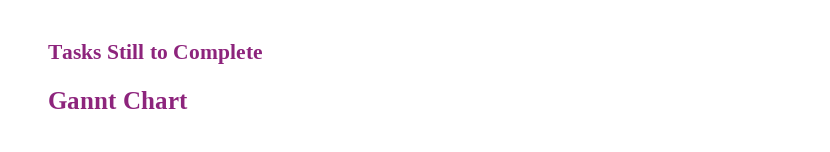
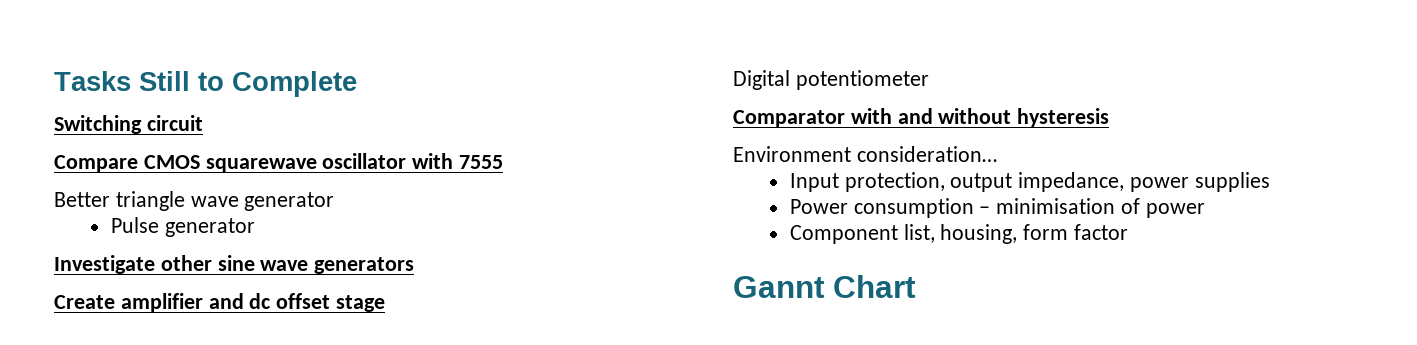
+ Switching circuit
+ Compare CMOS squarewave oscillator with 7555
+ Better triangle wave generator
+ Pulse generator
+ Investigate other sine wave generators
+ Create amplifier and dc offset stage
+ Digital potentiometer
+ Comparator with and without hysteresis
+ Environment consideration…
+ Input protection, output impedance, power supplies
+ Power consumption – minimisation of power
+ Component list, housing, form factor

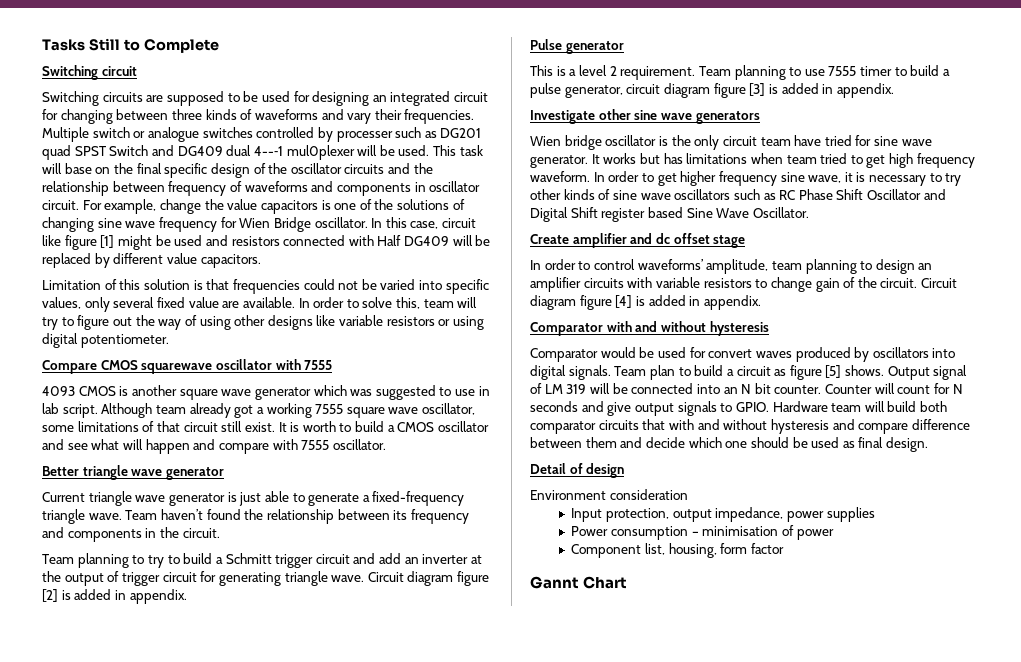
+ Switching circuits are supposed to be used for designing an integrated circuit for changing between three kinds of waveforms and vary their frequencies. Multiple switch or analogue switches controlled by processer such as DG201 quad SPST Switch and DG409 dual 4--‐1 mul0plexer will be used. This task will base on the final specific design of the oscillator circuits and the relationship between frequency of waveforms and components in oscillator circuit. For example, change the value capacitors is one of the solutions of changing sine wave frequency for Wien Bridge oscillator. In this case, circuit like figure [1] might be used and resistors connected with Half DG409 will be replaced by different value capacitors.
+ Limitation of this solution is that frequencies could not be varied into specific values, only several fixed value are available. In order to solve this, team will try to figure out the way of using other designs like variable resistors or using digital potentiometer.
+ 4093 CMOS is another square wave generator which was suggested to use in lab script. Although team already got a working 7555 square wave oscillator, some limitations of that circuit still exist. It is worth to build a CMOS oscillator and see what will happen and compare with 7555 oscillator.
  Better triangle wave generator
+ Current triangle wave generator is just able to generate a fixed-frequency triangle wave. Team haven’t found the relationship between its frequency and components in the circuit.
+ Team planning to try to build a Schmitt trigger circuit and add an inverter at the output of trigger circuit for generating triangle wave. Circuit diagram figure [2] is added in appendix.
  Pulse generator
+ This is a level 2 requirement. Team planning to use 7555 timer to build a pulse generator, circuit diagram figure [3] is added in appendix.
+ Wien bridge oscillator is the only circuit team have tried for sine wave generator. It works but has limitations when team tried to get high frequency waveform. In order to get higher frequency sine wave, it is necessary to try other kinds of sine wave oscillators such as RC Phase Shift Oscillator and Digital Shift register based Sine Wave Oscillator.
- Digital potentiometer
+ In order to control waveforms’ amplitude, team planning to design an amplifier circuits with variable resistors to change gain of the circuit. Circuit diagram figure [4] is added in appendix.
+ Comparator would be used for convert waves produced by oscillators into digital signals. Team plan to build a circuit as figure [5] shows. Output signal of LM 319 will be connected into an N bit counter. Counter will count for N seconds and give output signals to GPIO. Hardware team will build both comparator circuits that with and without hysteresis and compare difference between them and decide which one should be used as final design.
+ Detail of design
- Environment consideration…
+ Environment consideration

